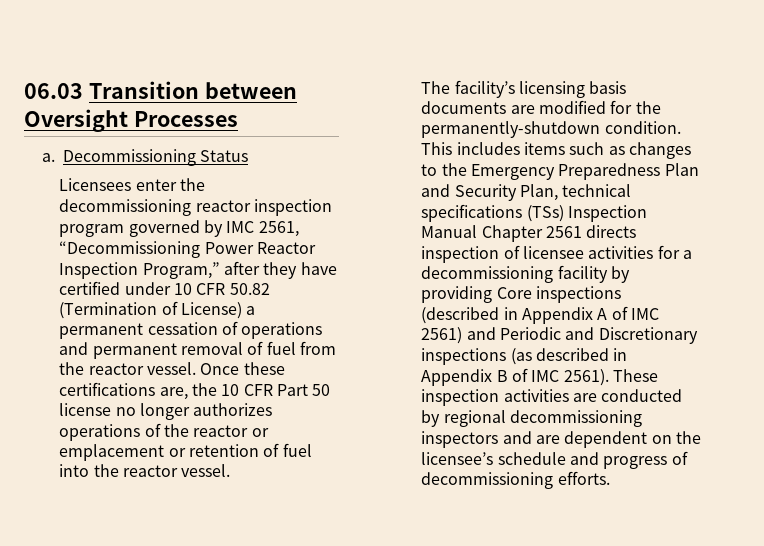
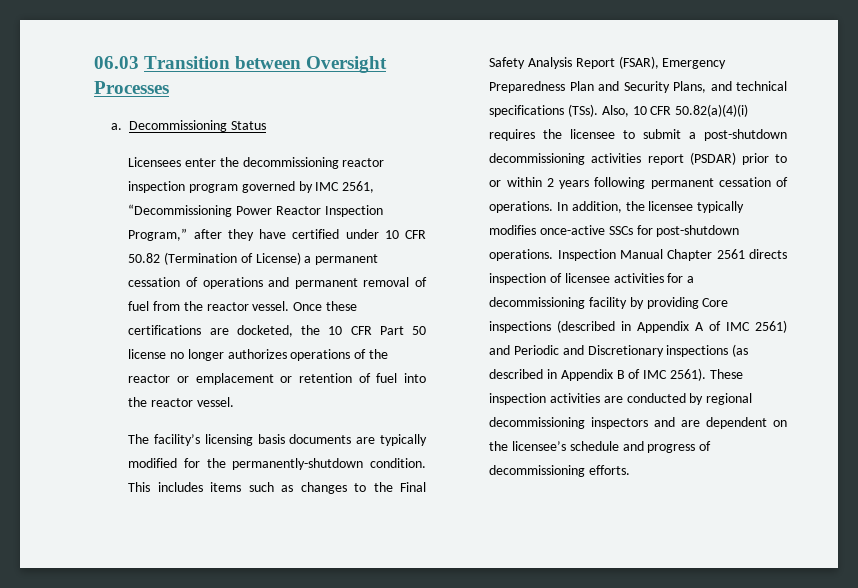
- Once these certifications are, the 10 CFR Part 50 license no longer authorizes operations of the reactor or emplacement or retention of fuel into the reactor vessel.
+ Once these certifications are docketed, the 10 CFR Part 50 license no longer authorizes operations of the reactor or emplacement or retention of fuel into the reactor vessel.
- The facility’s licensing basis documents are modified for the permanently-shutdown condition.
+ The facility’s licensing basis documents are typically modified for the permanently-shutdown condition.
- This includes items such as changes to the Emergency Preparedness Plan and Security Plan, technical specifications (TSs) Inspection Manual Chapter 2561 directs inspection of licensee activities for a decommissioning facility by providing Core inspections (described in Appendix A of IMC 2561) and Periodic and Discretionary inspections (as described in Appendix B of IMC 2561).
+ This includes items such as changes to the Final Safety Analysis Report (FSAR), Emergency Preparedness Plan and Security Plans, and technical specifications (TSs). Also, 10 CFR 50.82(a)(4)(i) requires the licensee to submit a post-shutdown decommissioning activities report (PSDAR) prior to or within 2 years following permanent cessation of operations. In addition, the licensee typically modifies once-active SSCs for post-shutdown operations. Inspection Manual Chapter 2561 directs inspection of licensee activities for a decommissioning facility by providing Core inspections (described in Appendix A of IMC 2561) and Periodic and Discretionary inspections (as described in Appendix B of IMC 2561).

